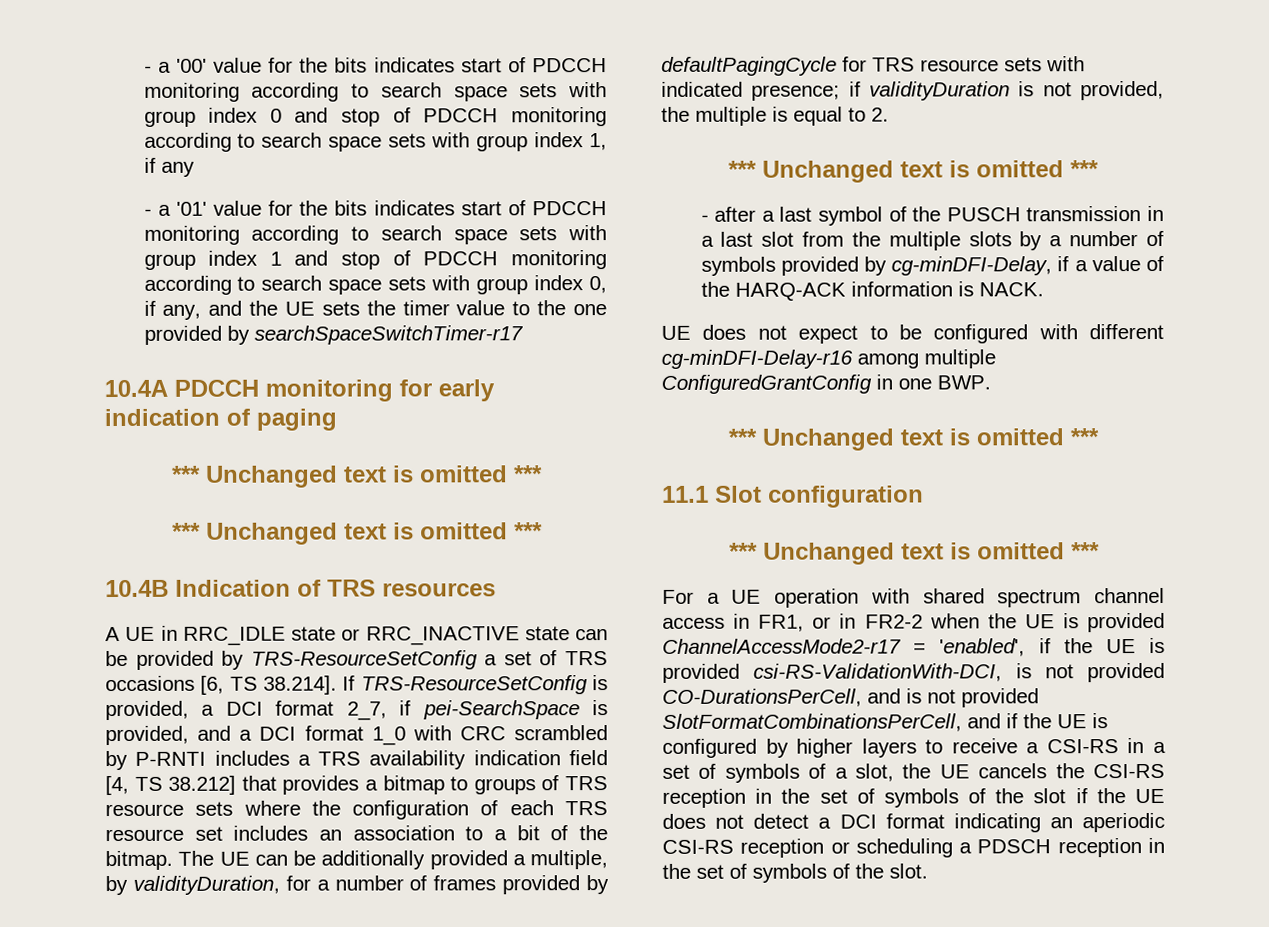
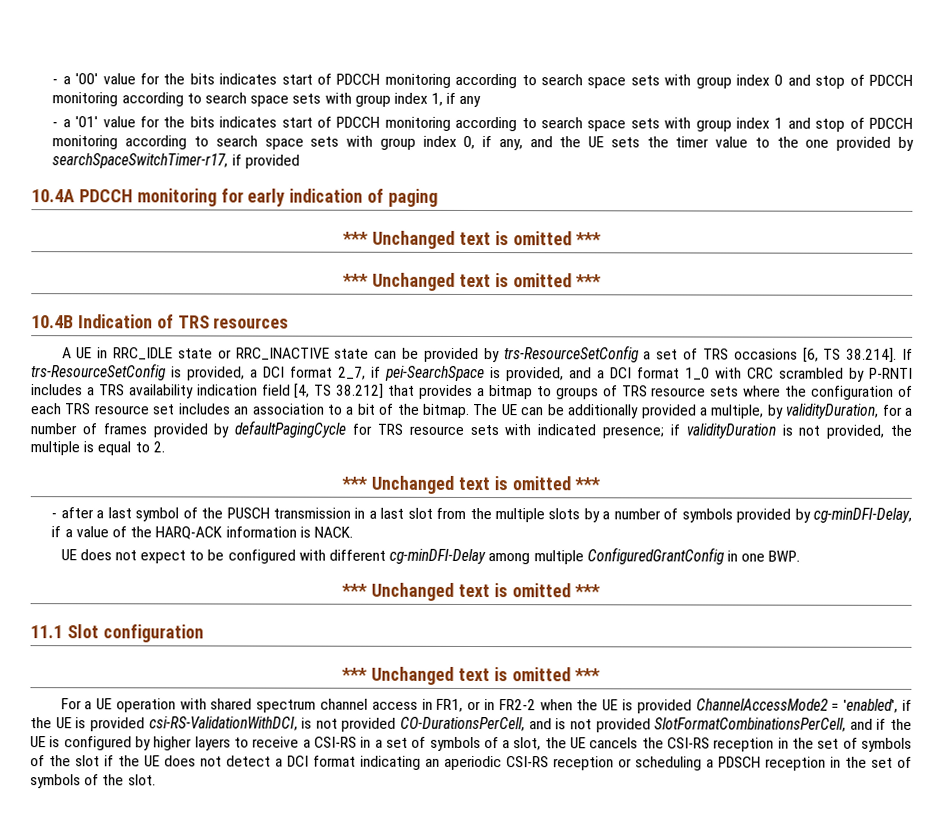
- - a '01' value for the bits indicates start of PDCCH monitoring according to search space sets with group index 1 and stop of PDCCH monitoring according to search space sets with group index 0, if any, and the UE sets the timer value to the one provided by searchSpaceSwitchTimer-r17
+ - a '01' value for the bits indicates start of PDCCH monitoring according to search space sets with group index 1 and stop of PDCCH monitoring according to search space sets with group index 0, if any, and the UE sets the timer value to the one provided by searchSpaceSwitchTimer-r17, if provided
- A UE in RRC_IDLE state or RRC_INACTIVE state can be provided by TRS-ResourceSetConfig a set of TRS occasions [6, TS 38.214]. If TRS-ResourceSetConfig is provided, a DCI format 2_7, if pei-SearchSpace is provided, and a DCI format 1_0 with CRC scrambled by P-RNTI includes a TRS availability indication field [4, TS 38.212] that provides a bitmap to groups of TRS resource sets where the configuration of each TRS resource set includes an association to a bit of the bitmap.
+ A UE in RRC_IDLE state or RRC_INACTIVE state can be provided by trs-ResourceSetConfig a set of TRS occasions [6, TS 38.214]. If trs-ResourceSetConfig is provided, a DCI format 2_7, if pei-SearchSpace is provided, and a DCI format 1_0 with CRC scrambled by P-RNTI includes a TRS availability indication field [4, TS 38.212] that provides a bitmap to groups of TRS resource sets where the configuration of each TRS resource set includes an association to a bit of the bitmap.
- UE does not expect to be configured with different cg-minDFI-Delay-r16 among multiple ConfiguredGrantConfig in one BWP.
+ UE does not expect to be configured with different cg-minDFI-Delay among multiple ConfiguredGrantConfig in one BWP.
- For a UE operation with shared spectrum channel access in FR1, or in FR2-2 when the UE is provided ChannelAccessMode2-r17 = 'enabled', if the UE is provided csi-RS-ValidationWith-DCI, is not provided CO-DurationsPerCell, and is not provided SlotFormatCombinationsPerCell, and if the UE is configured by higher layers to receive a CSI-RS in a set of symbols of a slot, the UE cancels the CSI-RS reception in the set of symbols of the slot if the UE does not detect a DCI format indicating an aperiodic CSI-RS reception or scheduling a PDSCH reception in the set of symbols of the slot.
+ For a UE operation with shared spectrum channel access in FR1, or in FR2-2 when the UE is provided ChannelAccessMode2 = 'enabled', if the UE is provided csi-RS-ValidationWithDCI, is not provided CO-DurationsPerCell, and is not provided SlotFormatCombinationsPerCell, and if the UE is configured by higher layers to receive a CSI-RS in a set of symbols of a slot, the UE cancels the CSI-RS reception in the set of symbols of the slot if the UE does not detect a DCI format indicating an aperiodic CSI-RS reception or scheduling a PDSCH reception in the set of symbols of the slot.

